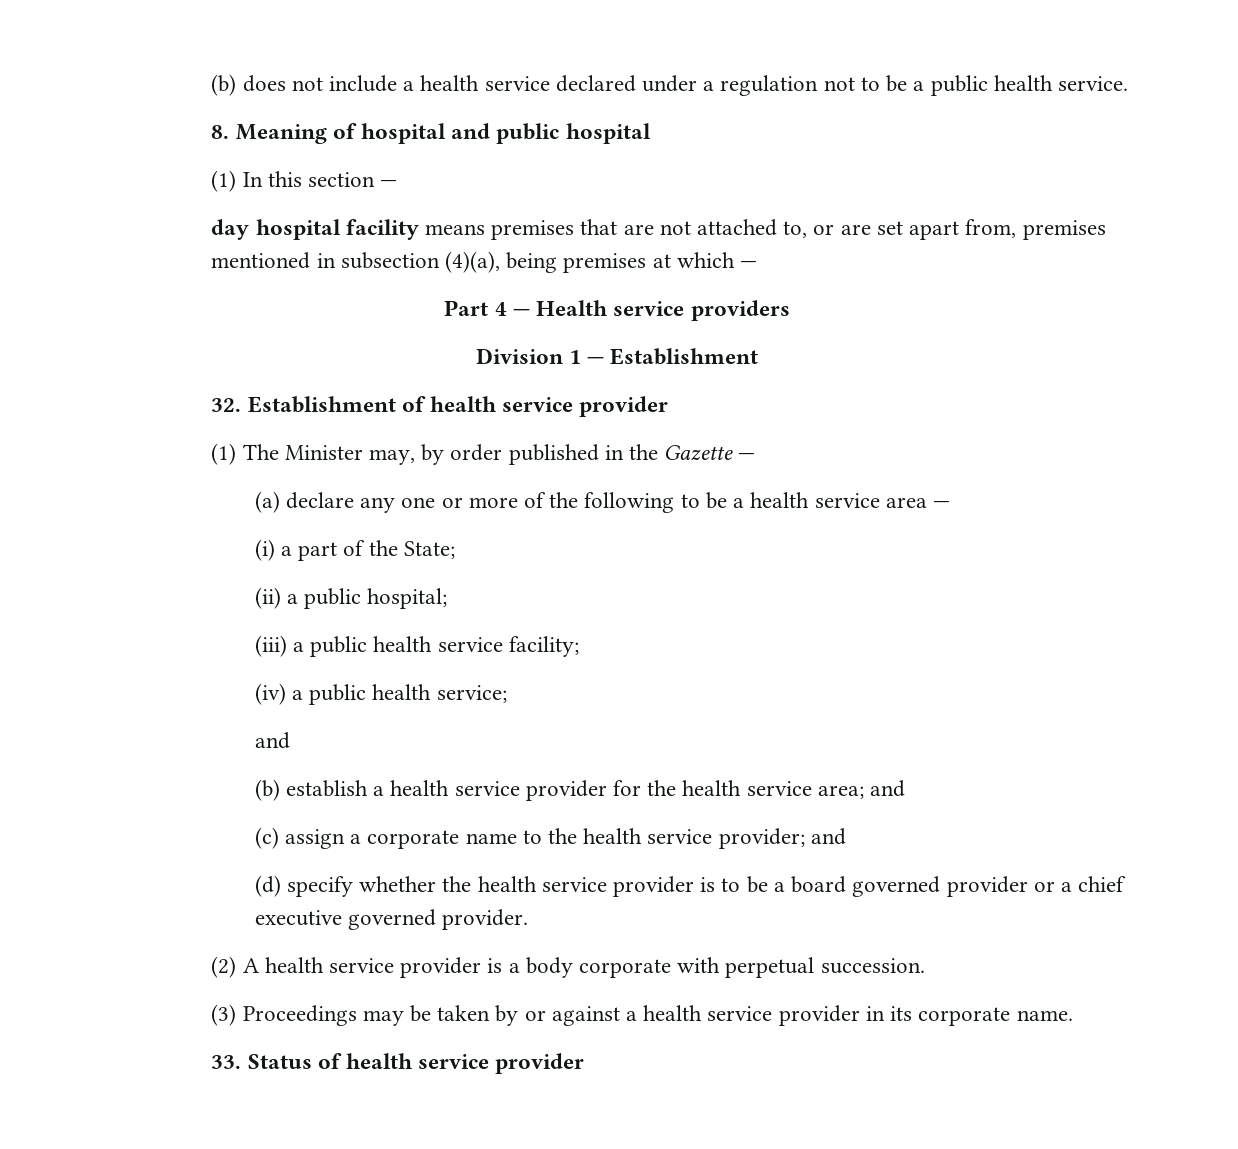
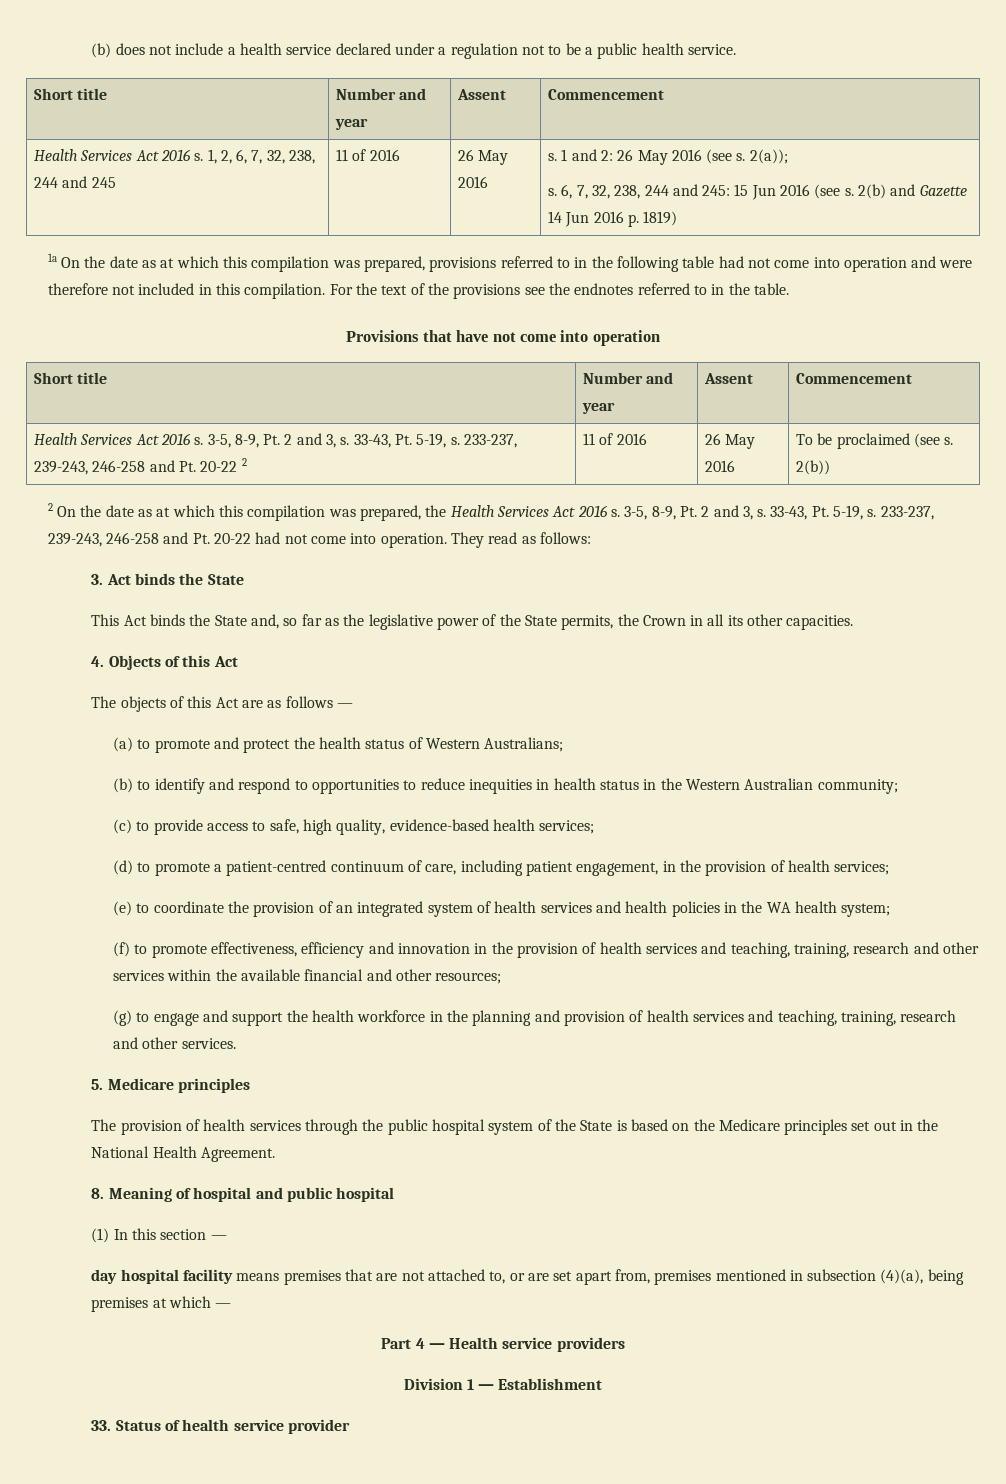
  (b) does not include a health service declared under a regulation not to be a public health service.
+ Short title | Number and year | Assent | Commencement
+ Health Services Act 2016 s. 1, 2, 6, 7, 32, 238, 244 and 245 | 11 of 2016 | 26 May 2016 | s. 1 and 2: 26 May 2016 (see s. 2(a));
+ s. 6, 7, 32, 238, 244 and 245: 15 Jun 2016 (see s. 2(b) and Gazette 14 Jun 2016 p. 1819)
+ 1a On the date as at which this compilation was prepared, provisions referred to in the following table had not come into operation and were therefore not included in this compilation. For the text of the provisions see the endnotes referred to in the table.
+ Provisions that have not come into operation
+ Short title | Number and year | Assent | Commencement
+ Health Services Act 2016 s. 3-5, 8-9, Pt. 2 and 3, s. 33-43, Pt. 5-19, s. 233-237, 239-243, 246-258 and Pt. 20-22 2 | 11 of 2016 | 26 May 2016 | To be proclaimed (see s. 2(b))
+ 2 On the date as at which this compilation was prepared, the Health Services Act 2016 s. 3-5, 8-9, Pt. 2 and 3, s. 33-43, Pt. 5-19, s. 233-237, 239-243, 246-258 and Pt. 20-22 had not come into operation. They read as follows:
+ 3. Act binds the State
+ This Act binds the State and, so far as the legislative power of the State permits, the Crown in all its other capacities.
+ 4. Objects of this Act
+ The objects of this Act are as follows —
+ (a) to promote and protect the health status of Western Australians;
+ (b) to identify and respond to opportunities to reduce inequities in health status in the Western Australian community;
+ (c) to provide access to safe, high quality, evidence-based health services;
+ (d) to promote a patient-centred continuum of care, including patient engagement, in the provision of health services;
+ (e) to coordinate the provision of an integrated system of health services and health policies in the WA health system;
+ (f) to promote effectiveness, efficiency and innovation in the provision of health services and teaching, training, research and other services within the available financial and other resources;
+ (g) to engage and support the health workforce in the planning and provision of health services and teaching, training, research and other services.
+ 5. Medicare principles
+ The provision of health services through the public hospital system of the State is based on the Medicare principles set out in the National Health Agreement.
- 32. Establishment of health service provider
- (1) The Minister may, by order published in the Gazette —
- (a) declare any one or more of the following to be a health service area —
- (i) a part of the State;
- (ii) a public hospital;
- (iii) a public health service facility;
- (iv) a public health service;
- and
- (b) establish a health service provider for the health service area; and
- (c) assign a corporate name to the health service provider; and
- (d) specify whether the health service provider is to be a board governed provider or a chief executive governed provider.
- (2) A health service provider is a body corporate with perpetual succession.
- (3) Proceedings may be taken by or against a health service provider in its corporate name.

